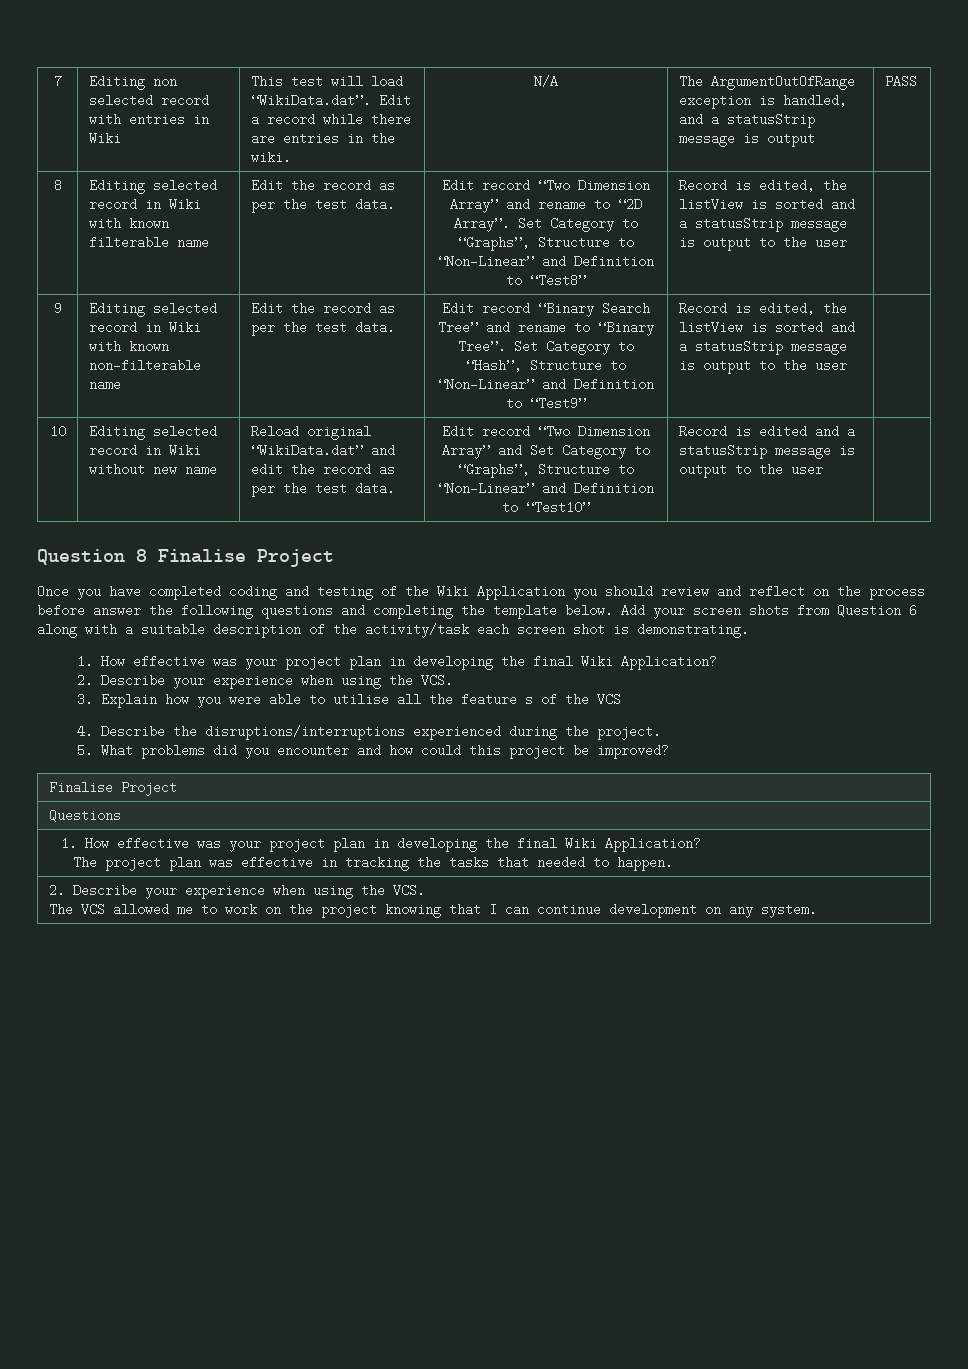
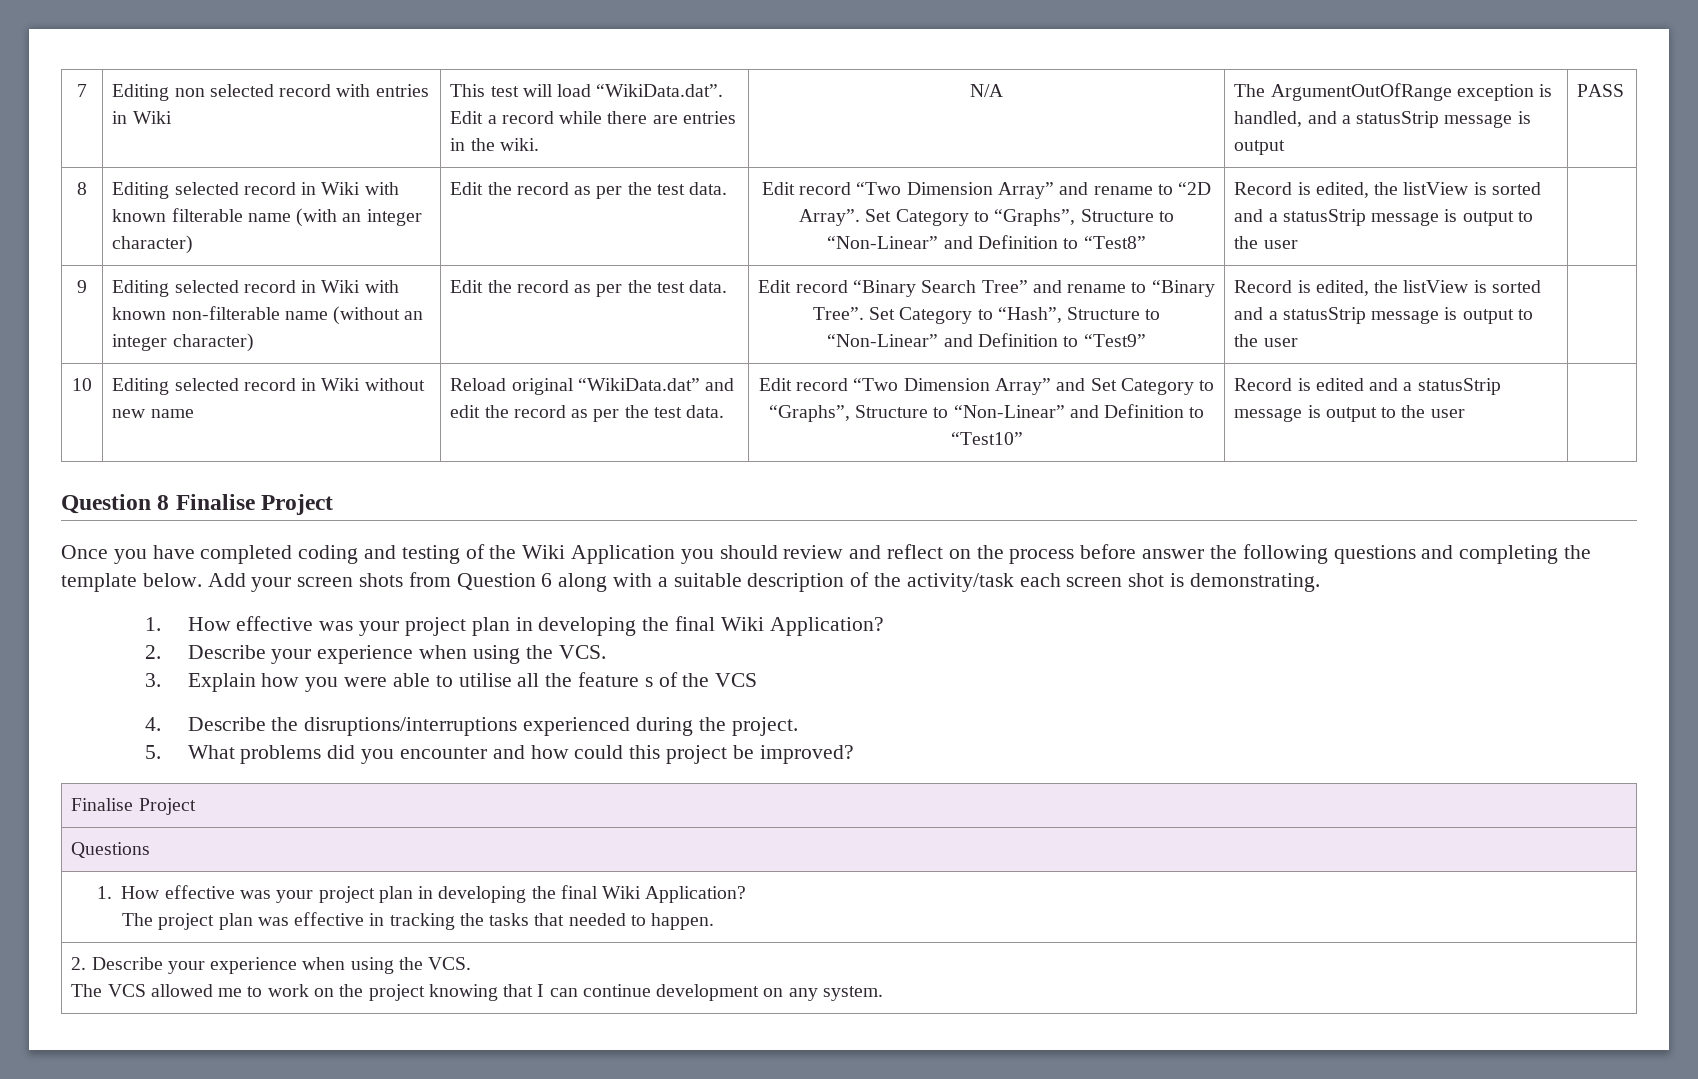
- Editing selected record in Wiki with known filterable name
+ Editing selected record in Wiki with known filterable name (with an integer character)
- Editing selected record in Wiki with known non-filterable name
+ Editing selected record in Wiki with known non-filterable name (without an integer character)

